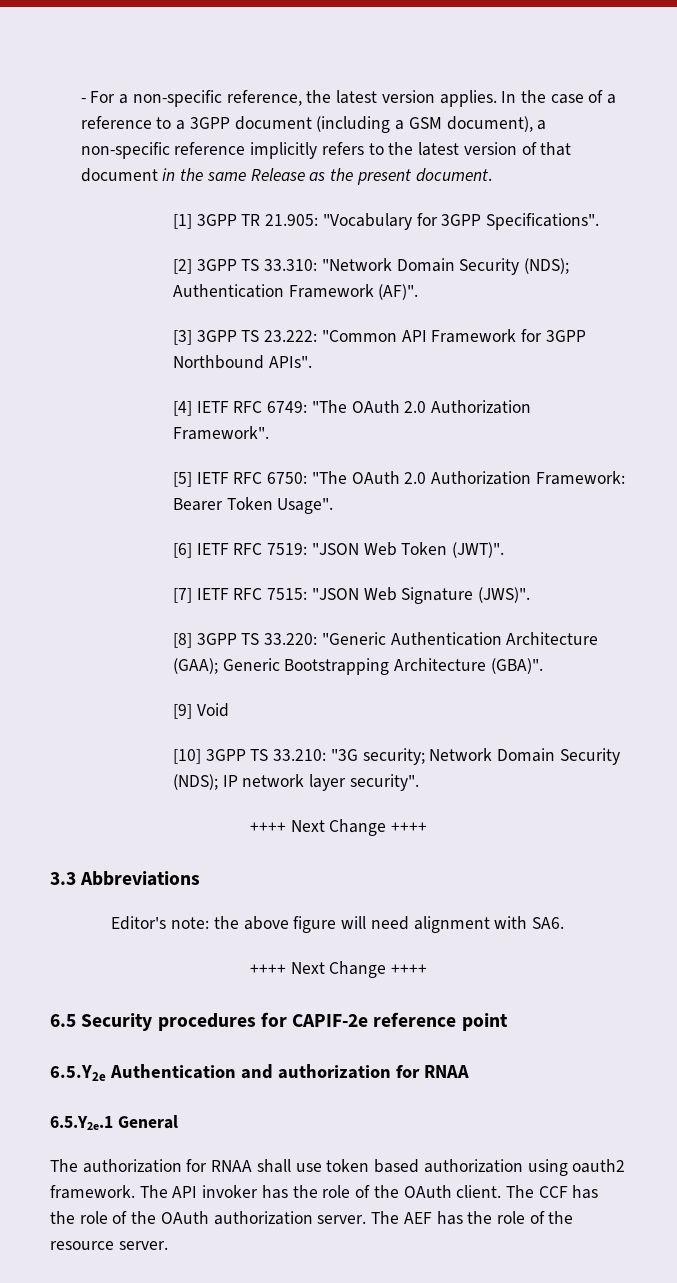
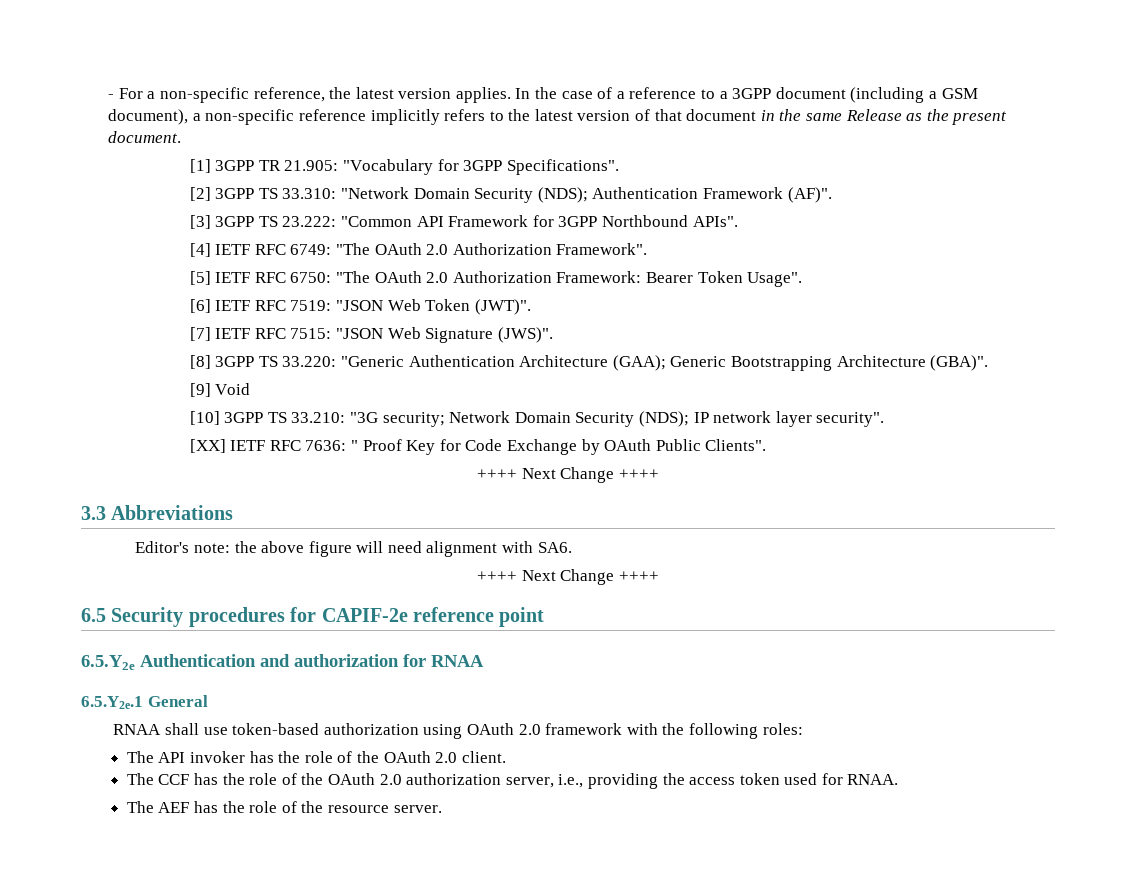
+ [XX] IETF RFC 7636: " Proof Key for Code Exchange by OAuth Public Clients".
- The authorization for RNAA shall use token based authorization using oauth2 framework. The API invoker has the role of the OAuth client. The CCF has the role of the OAuth authorization server. The AEF has the role of the resource server.
+ RNAA shall use token-based authorization using OAuth 2.0 framework with the following roles:
+ The API invoker has the role of the OAuth 2.0 client.
+ The CCF has the role of the OAuth 2.0 authorization server, i.e., providing the access token used for RNAA.
+ The AEF has the role of the resource server.

